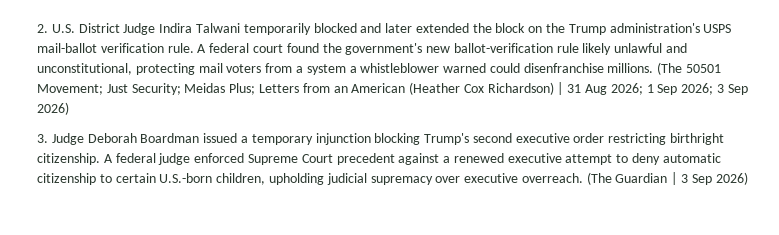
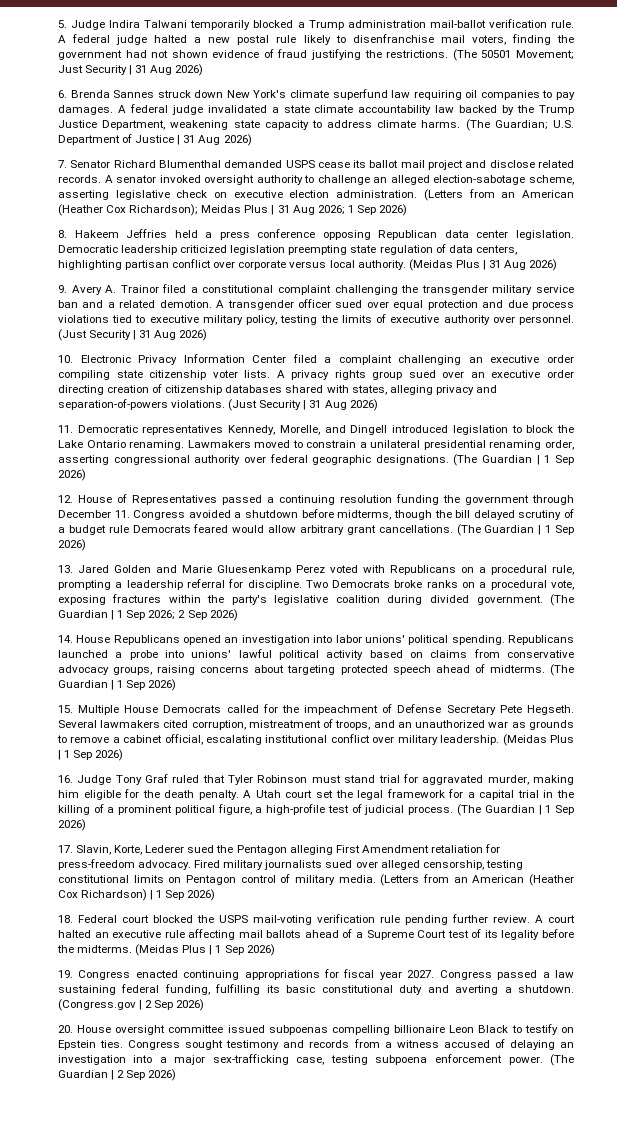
- 2. U.S. District Judge Indira Talwani temporarily blocked and later extended the block on the Trump administration's USPS mail-ballot verification rule.
+ 5. Judge Indira Talwani temporarily blocked a Trump administration mail-ballot verification rule.
- A federal court found the government's new ballot-verification rule likely unlawful and unconstitutional, protecting mail voters from a system a whistleblower warned could disenfranchise millions. (The 50501 Movement; Just Security; Meidas Plus; Letters from an American (Heather Cox Richardson) | 31 Aug 2026; 1 Sep 2026; 3 Sep 2026)
- 3. Judge Deborah Boardman issued a temporary injunction blocking Trump's second executive order restricting birthright citizenship. A federal judge enforced Supreme Court precedent against a renewed executive attempt to deny automatic citizenship to certain U.S.-born children, upholding judicial supremacy over executive overreach. (The Guardian | 3 Sep 2026)
+ A federal judge halted a new postal rule likely to disenfranchise mail voters, finding the government had not shown evidence of fraud justifying the restrictions. (The 50501 Movement; Just Security | 31 Aug 2026)
+ 6. Brenda Sannes struck down New York's climate superfund law requiring oil companies to pay damages. A federal judge invalidated a state climate accountability law backed by the Trump Justice Department, weakening state capacity to address climate harms. (The Guardian; U.S. Department of Justice | 31 Aug 2026)
+ 7. Senator Richard Blumenthal demanded USPS cease its ballot mail project and disclose related records. A senator invoked oversight authority to challenge an alleged election-sabotage scheme, asserting legislative check on executive election administration. (Letters from an American (Heather Cox Richardson); Meidas Plus | 31 Aug 2026; 1 Sep 2026)
+ 8. Hakeem Jeffries held a press conference opposing Republican data center legislation. Democratic leadership criticized legislation preempting state regulation of data centers, highlighting partisan conflict over corporate versus local authority. (Meidas Plus | 31 Aug 2026)
+ 9. Avery A. Trainor filed a constitutional complaint challenging the transgender military service ban and a related demotion. A transgender officer sued over equal protection and due process violations tied to executive military policy, testing the limits of executive authority over personnel. (Just Security | 31 Aug 2026)
+ 10. Electronic Privacy Information Center filed a complaint challenging an executive order compiling state citizenship voter lists. A privacy rights group sued over an executive order directing creation of citizenship databases shared with states, alleging privacy and separation-of-powers violations. (Just Security | 31 Aug 2026)
+ 11. Democratic representatives Kennedy, Morelle, and Dingell introduced legislation to block the Lake Ontario renaming. Lawmakers moved to constrain a unilateral presidential renaming order, asserting congressional authority over federal geographic designations. (The Guardian | 1 Sep 2026)
+ 12. House of Representatives passed a continuing resolution funding the government through December 11. Congress avoided a shutdown before midterms, though the bill delayed scrutiny of a budget rule Democrats feared would allow arbitrary grant cancellations. (The Guardian | 1 Sep 2026)
+ 13. Jared Golden and Marie Gluesenkamp Perez voted with Republicans on a procedural rule, prompting a leadership referral for discipline. Two Democrats broke ranks on a procedural vote, exposing fractures within the party's legislative coalition during divided government. (The Guardian | 1 Sep 2026; 2 Sep 2026)
+ 14. House Republicans opened an investigation into labor unions' political spending. Republicans launched a probe into unions' lawful political activity based on claims from conservative advocacy groups, raising concerns about targeting protected speech ahead of midterms. (The Guardian | 1 Sep 2026)
+ 15. Multiple House Democrats called for the impeachment of Defense Secretary Pete Hegseth. Several lawmakers cited corruption, mistreatment of troops, and an unauthorized war as grounds to remove a cabinet official, escalating institutional conflict over military leadership. (Meidas Plus | 1 Sep 2026)
+ 16. Judge Tony Graf ruled that Tyler Robinson must stand trial for aggravated murder, making him eligible for the death penalty. A Utah court set the legal framework for a capital trial in the killing of a prominent political figure, a high-profile test of judicial process. (The Guardian | 1 Sep 2026)
+ 17. Slavin, Korte, Lederer sued the Pentagon alleging First Amendment retaliation for press-freedom advocacy. Fired military journalists sued over alleged censorship, testing constitutional limits on Pentagon control of military media. (Letters from an American (Heather Cox Richardson) | 1 Sep 2026)
+ 18. Federal court blocked the USPS mail-voting verification rule pending further review. A court halted an executive rule affecting mail ballots ahead of a Supreme Court test of its legality before the midterms. (Meidas Plus | 1 Sep 2026)
+ 19. Congress enacted continuing appropriations for fiscal year 2027. Congress passed a law sustaining federal funding, fulfilling its basic constitutional duty and averting a shutdown. (Congress.gov | 2 Sep 2026)
+ 20. House oversight committee issued subpoenas compelling billionaire Leon Black to testify on Epstein ties. Congress sought testimony and records from a witness accused of delaying an investigation into a major sex-trafficking case, testing subpoena enforcement power. (The Guardian | 2 Sep 2026)

